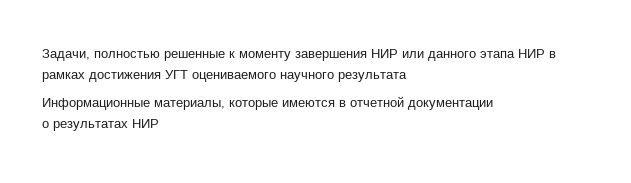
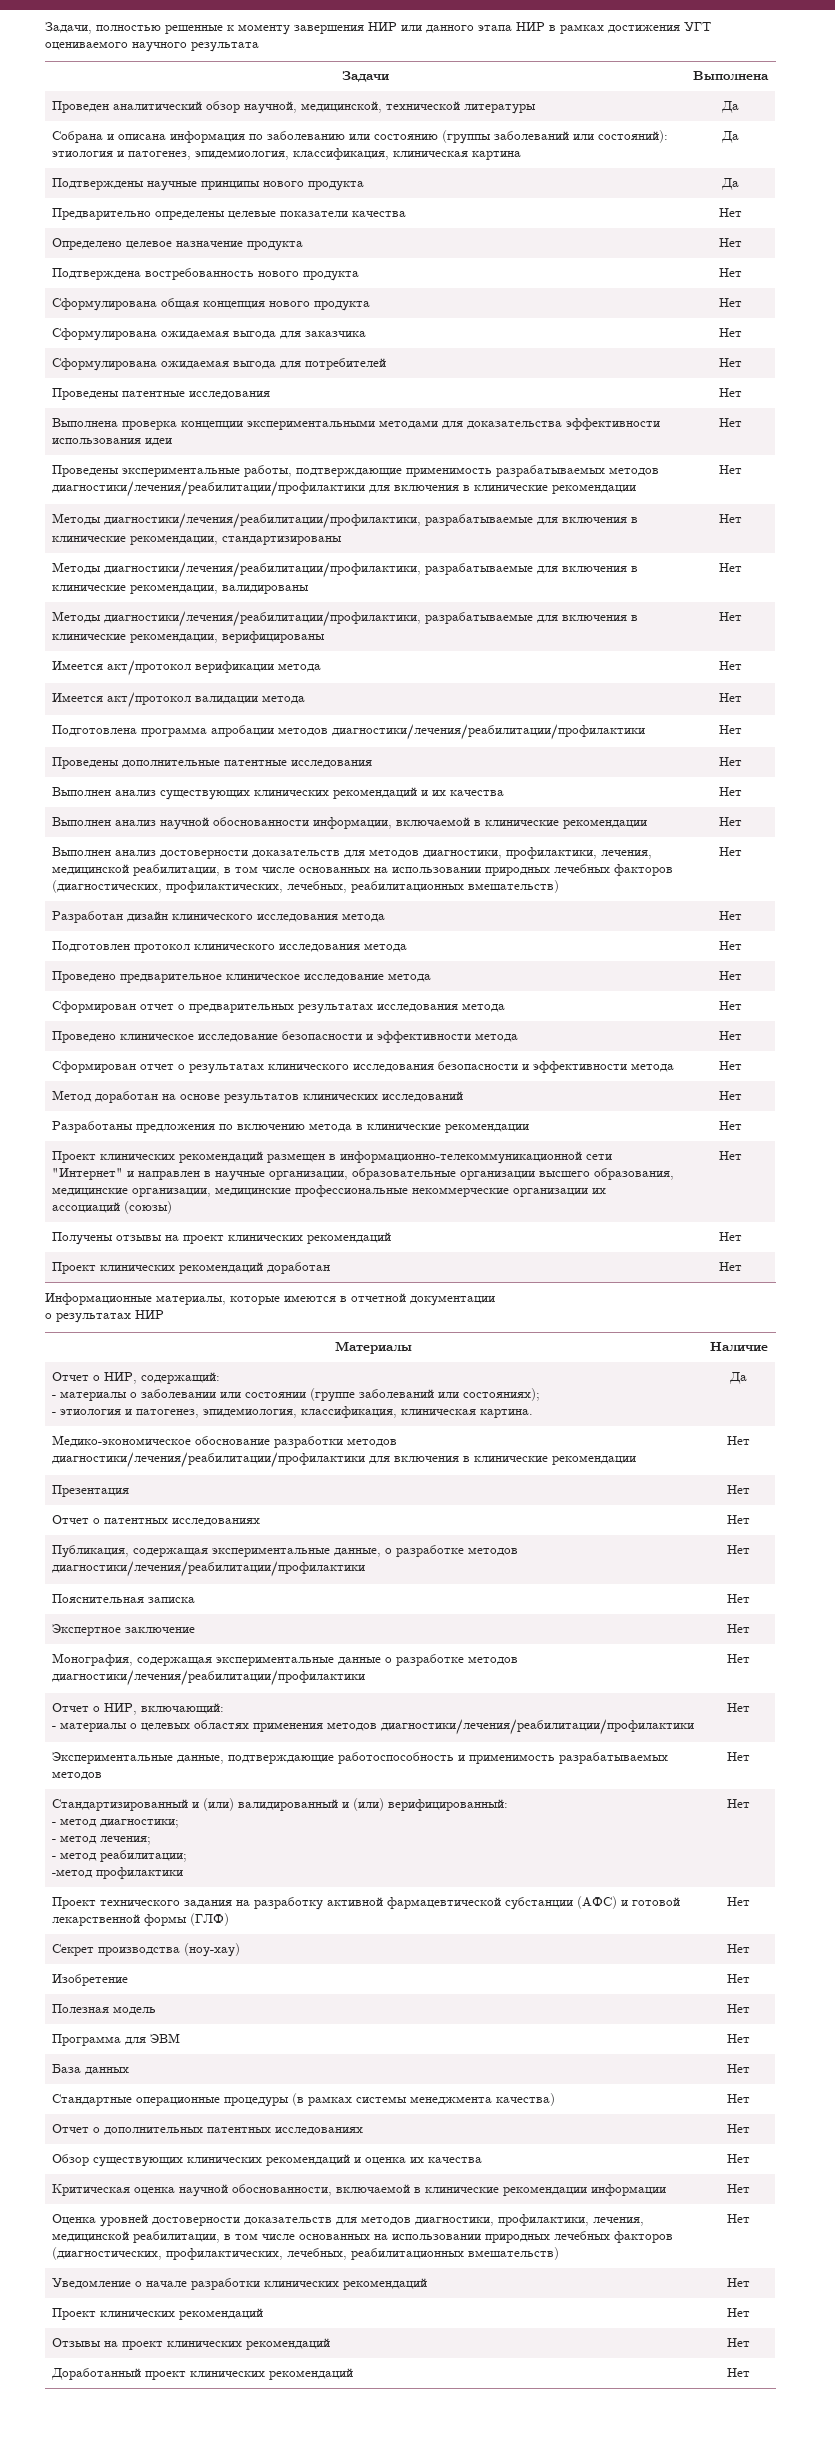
+ Задачи | Выполнена
+ Проведен аналитический обзор научной, медицинской, технической литературы | Да
+ Собрана и описана информация по заболеванию или состоянию (группы заболеваний или состояний): этиология и патогенез, эпидемиология, классификация, клиническая картина | Да
+ Подтверждены научные принципы нового продукта | Да
+ Предварительно определены целевые показатели качества | Нет
+ Определено целевое назначение продукта | Нет
+ Подтверждена востребованность нового продукта | Нет
+ Сформулирована общая концепция нового продукта | Нет
+ Сформулирована ожидаемая выгода для заказчика | Нет
+ Сформулирована ожидаемая выгода для потребителей | Нет
+ Проведены патентные исследования | Нет
+ Выполнена проверка концепции экспериментальными методами для доказательства эффективности использования идеи | Нет
+ Проведены экспериментальные работы, подтверждающие применимость разрабатываемых методов диагностики/лечения/реабилитации/профилактики для включения в клинические рекомендации | Нет
+ Методы диагностики/лечения/реабилитации/профилактики, разрабатываемые для включения в клинические рекомендации, стандартизированы | Нет
+ Методы диагностики/лечения/реабилитации/профилактики, разрабатываемые для включения в клинические рекомендации, валидированы | Нет
+ Методы диагностики/лечения/реабилитации/профилактики, разрабатываемые для включения в клинические рекомендации, верифицированы | Нет
+ Имеется акт/протокол верификации метода | Нет
+ Имеется акт/протокол валидации метода | Нет
+ Подготовлена программа апробации методов диагностики/лечения/реабилитации/профилактики | Нет
+ Проведены дополнительные патентные исследования | Нет
+ Выполнен анализ существующих клинических рекомендаций и их качества | Нет
+ Выполнен анализ научной обоснованности информации, включаемой в клинические рекомендации | Нет
+ Выполнен анализ достоверности доказательств для методов диагностики, профилактики, лечения, медицинской реабилитации, в том числе основанных на использовании природных лечебных факторов (диагностических, профилактических, лечебных, реабилитационных вмешательств) | Нет
+ Разработан дизайн клинического исследования метода | Нет
+ Подготовлен протокол клинического исследования метода | Нет
+ Проведено предварительное клиническое исследование метода | Нет
+ Сформирован отчет о предварительных результатах исследования метода | Нет
+ Проведено клиническое исследование безопасности и эффективности метода | Нет
+ Сформирован отчет о результатах клинического исследования безопасности и эффективности метода | Нет
+ Метод доработан на основе результатов клинических исследований | Нет
+ Разработаны предложения по включению метода в клинические рекомендации | Нет
+ Проект клинических рекомендаций размещен в информационно-телекоммуникационной сети "Интернет" и направлен в научные организации, образовательные организации высшего образования, медицинские организации, медицинские профессиональные некоммерческие организации их ассоциаций (союзы) | Нет
+ Получены отзывы на проект клинических рекомендаций | Нет
+ Проект клинических рекомендаций доработан | Нет
+ Материалы | Наличие
+ Отчет о НИР, содержащий:
+ - материалы о заболевании или состоянии (группе заболеваний или состояниях);
+ - этиология и патогенез, эпидемиология, классификация, клиническая картина. | Да
+ Медико-экономическое обоснование разработки методов диагностики/лечения/реабилитации/профилактики для включения в клинические рекомендации | Нет
+ Презентация | Нет
+ Отчет о патентных исследованиях | Нет
+ Публикация, содержащая экспериментальные данные, о разработке методов диагностики/лечения/реабилитации/профилактики | Нет
+ Пояснительная записка | Нет
+ Экспертное заключение | Нет
+ Монография, содержащая экспериментальные данные о разработке методов диагностики/лечения/реабилитации/профилактики | Нет
+ Отчет о НИР, включающий:
+ - материалы о целевых областях применения методов диагностики/лечения/реабилитации/профилактики | Нет
+ Экспериментальные данные, подтверждающие работоспособность и применимость разрабатываемых методов | Нет
+ Стандартизированный и (или) валидированный и (или) верифицированный:
+ - метод диагностики;
+ - метод лечения;
+ - метод реабилитации;
+ -метод профилактики | Нет
+ Проект технического задания на разработку активной фармацевтической субстанции (АФС) и готовой лекарственной формы (ГЛФ) | Нет
+ Секрет производства (ноу-хау) | Нет
+ Изобретение | Нет
+ Полезная модель | Нет
+ Программа для ЭВМ | Нет
+ База данных | Нет
+ Стандартные операционные процедуры (в рамках системы менеджмента качества) | Нет
+ Отчет о дополнительных патентных исследованиях | Нет
+ Обзор существующих клинических рекомендаций и оценка их качества | Нет
+ Критическая оценка научной обоснованности, включаемой в клинические рекомендации информации | Нет
+ Оценка уровней достоверности доказательств для методов диагностики, профилактики, лечения, медицинской реабилитации, в том числе основанных на использовании природных лечебных факторов (диагностических, профилактических, лечебных, реабилитационных вмешательств) | Нет
+ Уведомление о начале разработки клинических рекомендаций | Нет
+ Проект клинических рекомендаций | Нет
+ Отзывы на проект клинических рекомендаций | Нет
+ Доработанный проект клинических рекомендаций | Нет

